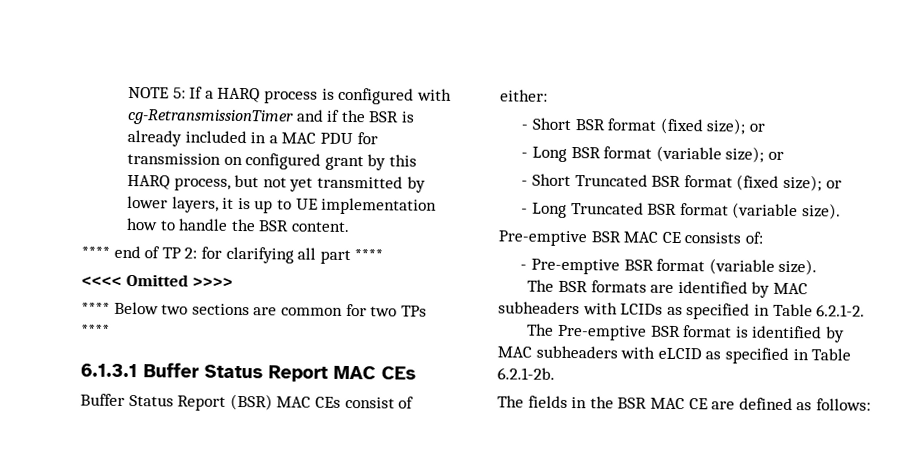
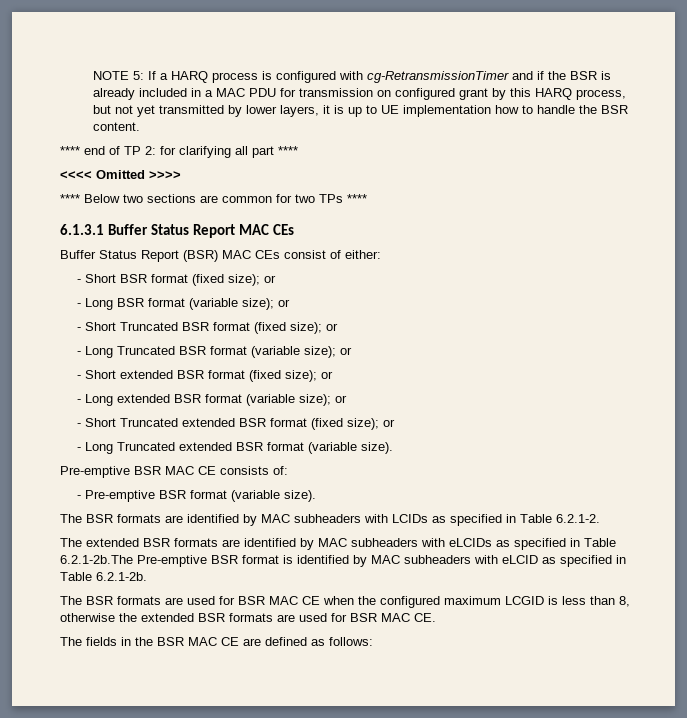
- - Long Truncated BSR format (variable size).
+ - Long Truncated BSR format (variable size); or
+ - Short extended BSR format (fixed size); or
+ - Long extended BSR format (variable size); or
+ - Short Truncated extended BSR format (fixed size); or
+ - Long Truncated extended BSR format (variable size).
- The Pre-emptive BSR format is identified by MAC subheaders with eLCID as specified in Table 6.2.1-2b.
+ The extended BSR formats are identified by MAC subheaders with eLCIDs as specified in Table 6.2.1-2b.The Pre-emptive BSR format is identified by MAC subheaders with eLCID as specified in Table 6.2.1-2b.
+ The BSR formats are used for BSR MAC CE when the configured maximum LCGID is less than 8, otherwise the extended BSR formats are used for BSR MAC CE.

